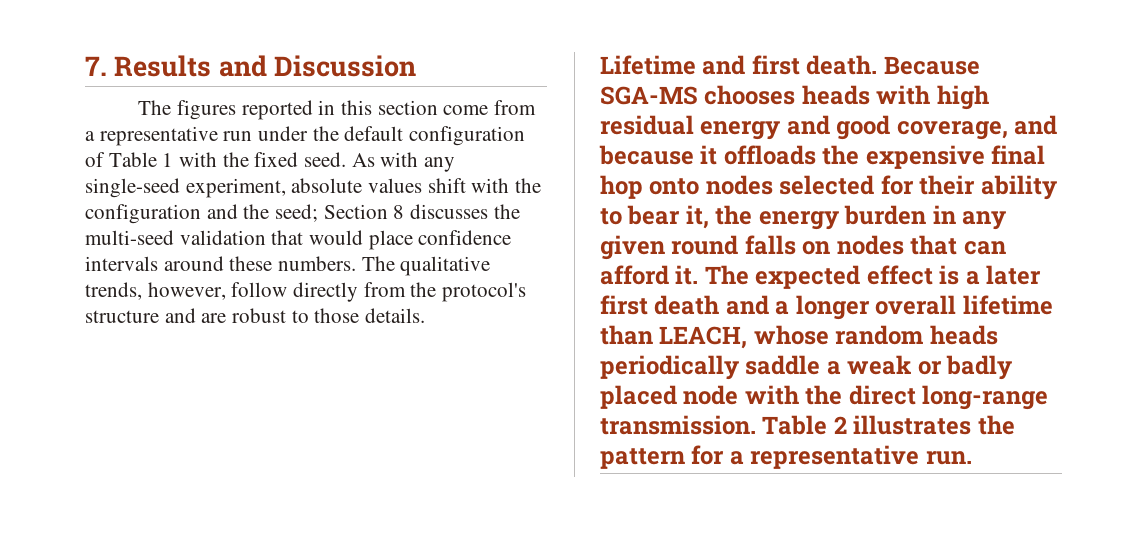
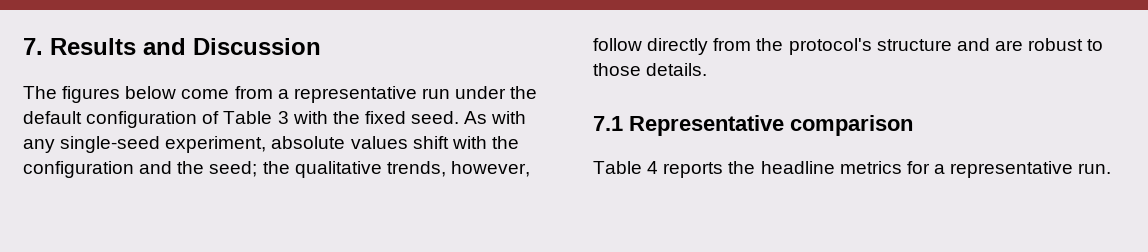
- The figures reported in this section come from a representative run under the default configuration of Table 1 with the fixed seed.
+ The figures below come from a representative run under the default configuration of Table 3 with the fixed seed.
- As with any single-seed experiment, absolute values shift with the configuration and the seed; Section 8 discusses the multi-seed validation that would place confidence intervals around these numbers. The qualitative trends, however, follow directly from the protocol's structure and are robust to those details.
+ As with any single-seed experiment, absolute values shift with the configuration and the seed; the qualitative trends, however, follow directly from the protocol's structure and are robust to those details.
- Lifetime and first death. Because SGA-MS chooses heads with high residual energy and good coverage, and because it offloads the expensive final hop onto nodes selected for their ability to bear it, the energy burden in any given round falls on nodes that can afford it. The expected effect is a later first death and a longer overall lifetime than LEACH, whose random heads periodically saddle a weak or badly placed node with the direct long-range transmission. Table 2 illustrates the pattern for a representative run.
+ 7.1 Representative comparison
+ Table 4 reports the headline metrics for a representative run.

